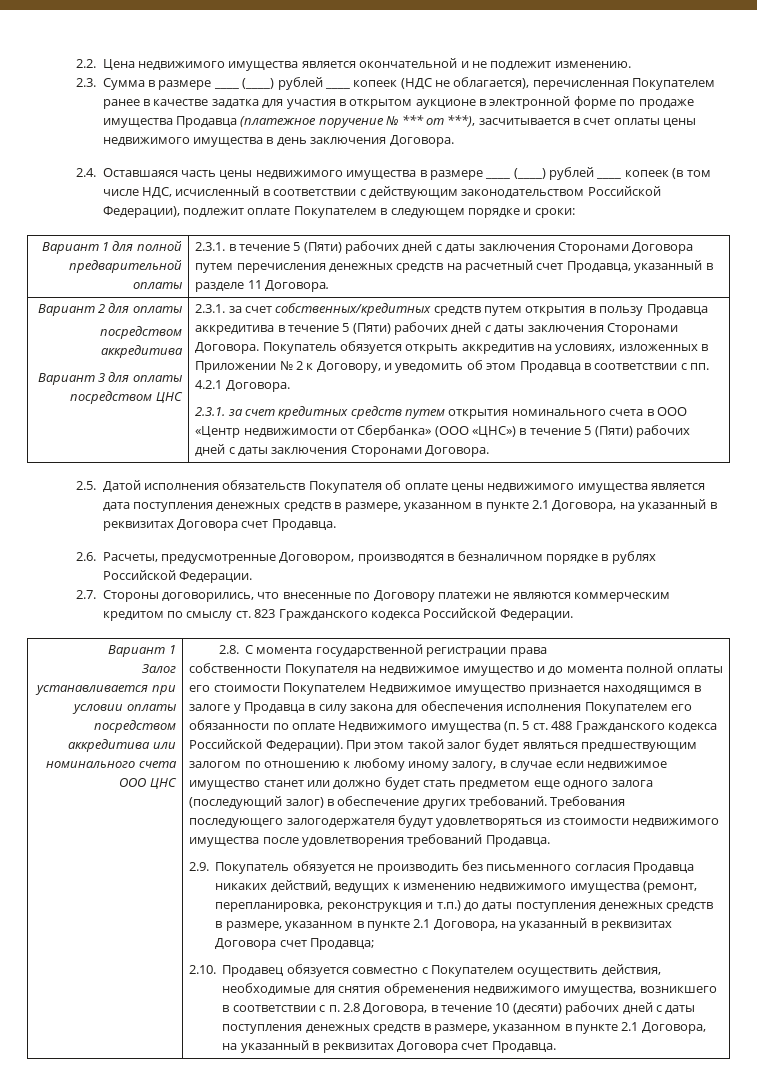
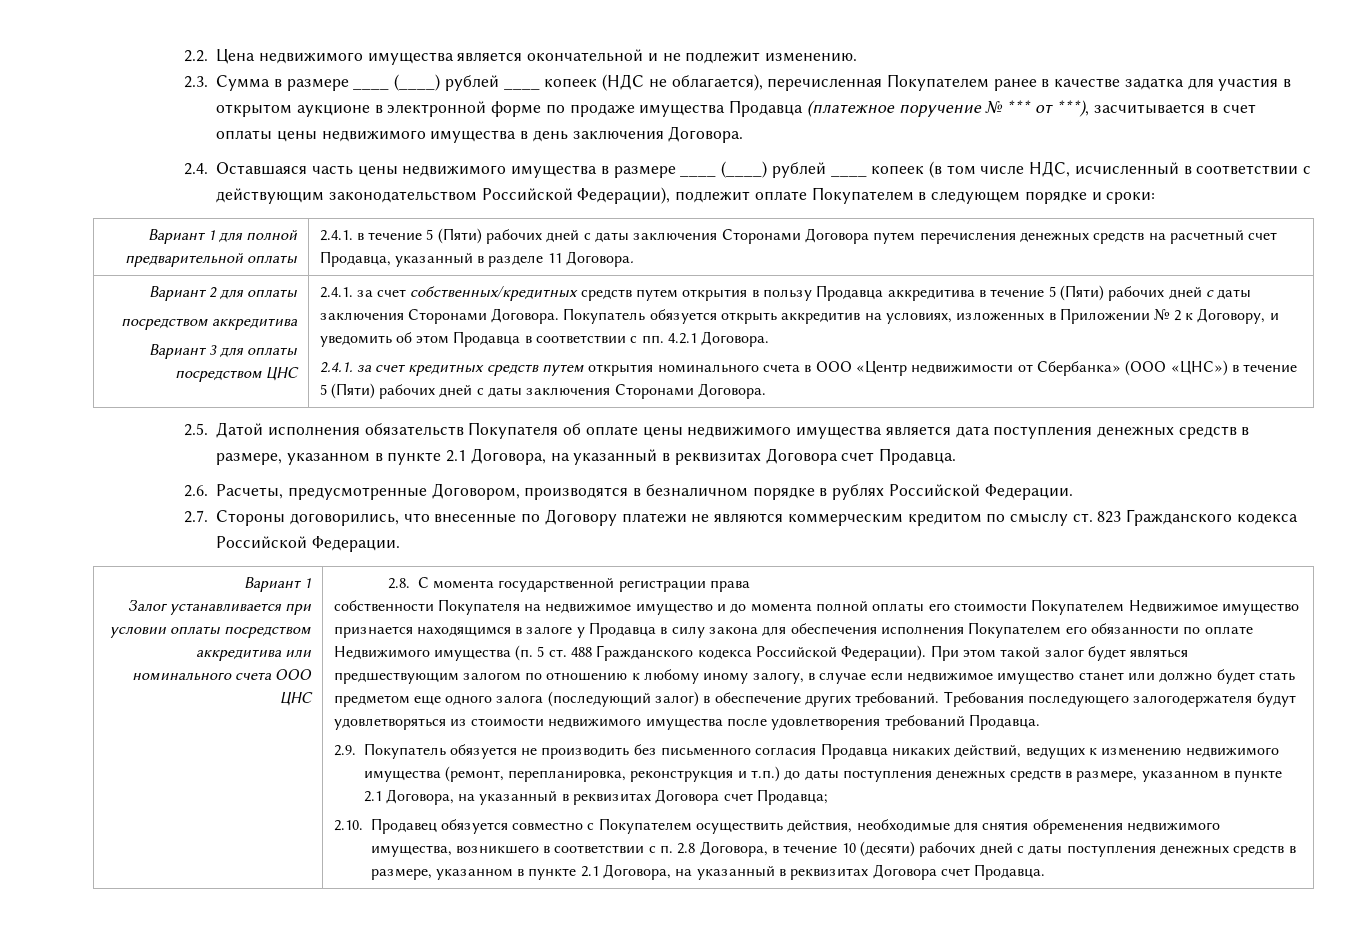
- Вариант 1 для полной предварительной оплаты | 2.3.1. в течение 5 (Пяти) рабочих дней с даты заключения Сторонами Договора путем перечисления денежных средств на расчетный счет Продавца, указанный в разделе 11 Договора.
+ Вариант 1 для полной предварительной оплаты | 2.4.1. в течение 5 (Пяти) рабочих дней с даты заключения Сторонами Договора путем перечисления денежных средств на расчетный счет Продавца, указанный в разделе 11 Договора.
- 2.3.1. за счет собственных/кредитных средств путем открытия в пользу Продавца аккредитива в течение 5 (Пяти) рабочих дней с даты заключения Сторонами Договора.
+ 2.4.1. за счет собственных/кредитных средств путем открытия в пользу Продавца аккредитива в течение 5 (Пяти) рабочих дней с даты заключения Сторонами Договора.
- 2.3.1. за счет кредитных средств путем открытия номинального счета в ООО «Центр недвижимости от Сбербанка» (ООО «ЦНС») в течение 5 (Пяти) рабочих дней с даты заключения Сторонами Договора.
+ 2.4.1. за счет кредитных средств путем открытия номинального счета в ООО «Центр недвижимости от Сбербанка» (ООО «ЦНС») в течение 5 (Пяти) рабочих дней с даты заключения Сторонами Договора.

